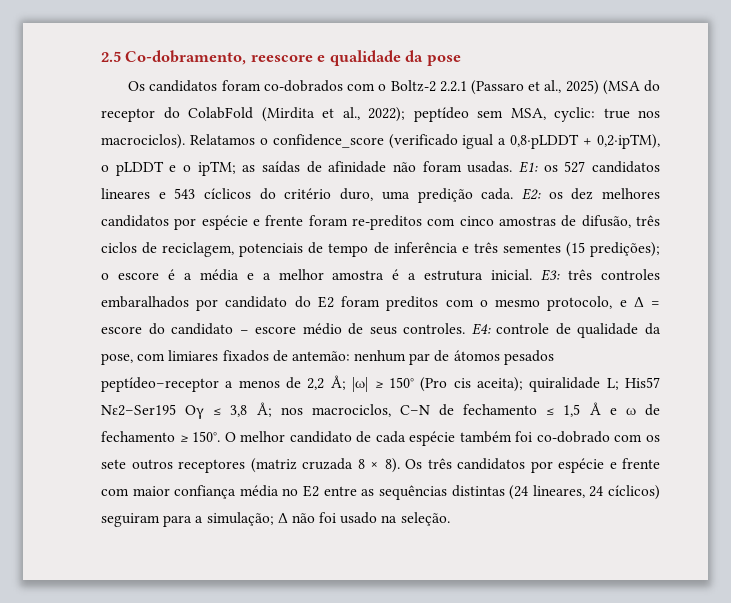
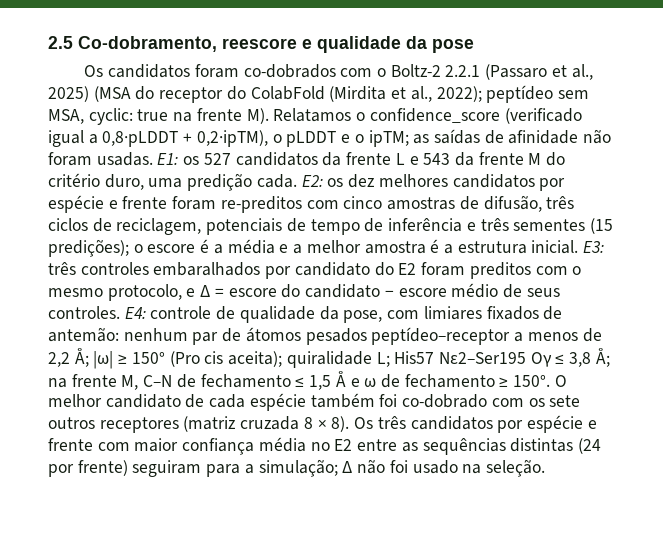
- Os candidatos foram co-dobrados com o Boltz-2 2.2.1 (Passaro et al., 2025) (MSA do receptor do ColabFold (Mirdita et al., 2022); peptídeo sem MSA, cyclic: true nos macrociclos). Relatamos o confidence_score (verificado igual a 0,8·pLDDT + 0,2·ipTM), o pLDDT e o ipTM; as saídas de afinidade não foram usadas.
+ Os candidatos foram co-dobrados com o Boltz-2 2.2.1 (Passaro et al., 2025) (MSA do receptor do ColabFold (Mirdita et al., 2022); peptídeo sem MSA, cyclic: true na frente M). Relatamos o confidence_score (verificado igual a 0,8·pLDDT + 0,2·ipTM), o pLDDT e o ipTM; as saídas de afinidade não foram usadas.
- E1: os 527 candidatos lineares e 543 cíclicos do critério duro, uma predição cada.
+ E1: os 527 candidatos da frente L e 543 da frente M do critério duro, uma predição cada.
- E4: controle de qualidade da pose, com limiares fixados de antemão: nenhum par de átomos pesados peptídeo–receptor a menos de 2,2 Å; |ω| ≥ 150° (Pro cis aceita); quiralidade L; His57 Nε2–Ser195 Oγ ≤ 3,8 Å; nos macrociclos, C–N de fechamento ≤ 1,5 Å e ω de fechamento ≥ 150°.
+ E4: controle de qualidade da pose, com limiares fixados de antemão: nenhum par de átomos pesados peptídeo–receptor a menos de 2,2 Å; |ω| ≥ 150° (Pro cis aceita); quiralidade L; His57 Nε2–Ser195 Oγ ≤ 3,8 Å; na frente M, C–N de fechamento ≤ 1,5 Å e ω de fechamento ≥ 150°.
- Os três candidatos por espécie e frente com maior confiança média no E2 entre as sequências distintas (24 lineares, 24 cíclicos) seguiram para a simulação; Δ não foi usado na seleção.
+ Os três candidatos por espécie e frente com maior confiança média no E2 entre as sequências distintas (24 por frente) seguiram para a simulação; Δ não foi usado na seleção.

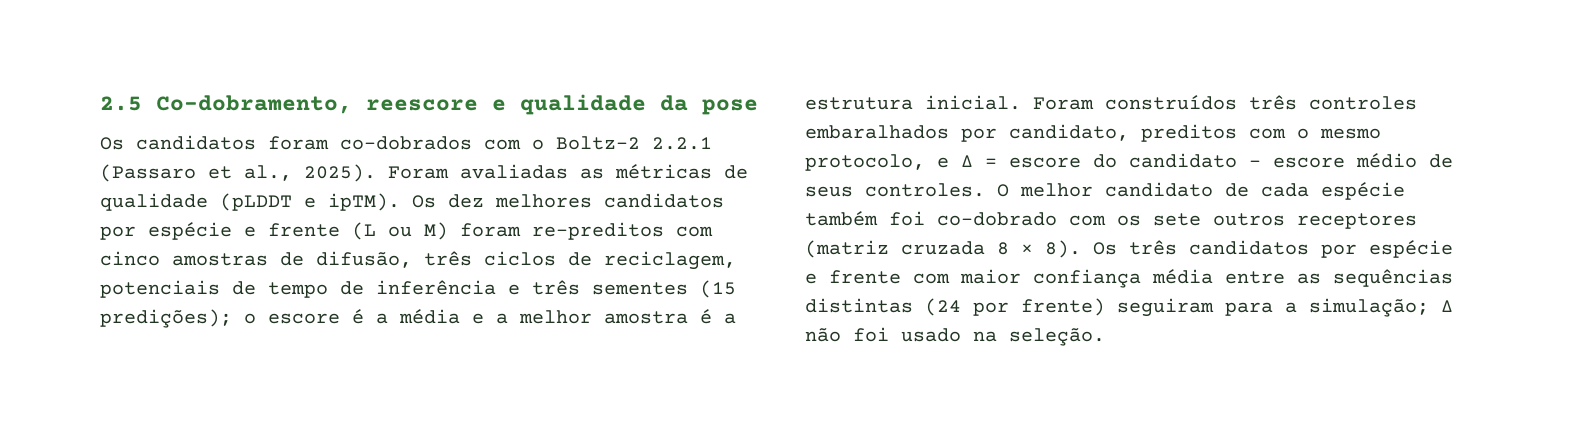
- Os candidatos foram co-dobrados com o Boltz-2 2.2.1 (Passaro et al., 2025) (MSA do receptor do ColabFold (Mirdita et al., 2022); peptídeo sem MSA, cyclic: true na frente M). Relatamos o confidence_score (verificado igual a 0,8·pLDDT + 0,2·ipTM), o pLDDT e o ipTM; as saídas de afinidade não foram usadas. E1: os 527 candidatos da frente L e 543 da frente M do critério duro, uma predição cada. E2: os dez melhores candidatos por espécie e frente foram re-preditos com cinco amostras de difusão, três ciclos de reciclagem, potenciais de tempo de inferência e três sementes (15 predições); o escore é a média e a melhor amostra é a estrutura inicial.
+ Os candidatos foram co-dobrados com o Boltz-2 2.2.1 (Passaro et al., 2025). Foram avaliadas as métricas de qualidade (pLDDT e ipTM). Os dez melhores candidatos por espécie e frente (L ou M) foram re-preditos com cinco amostras de difusão, três ciclos de reciclagem, potenciais de tempo de inferência e três sementes (15 predições); o escore é a média e a melhor amostra é a estrutura inicial.
- E3: três controles embaralhados por candidato do E2 foram preditos com o mesmo protocolo, e Δ = escore do candidato − escore médio de seus controles.
+ Foram construídos três controles embaralhados por candidato, preditos com o mesmo protocolo, e Δ = escore do candidato − escore médio de seus controles.
- E4: controle de qualidade da pose, com limiares fixados de antemão: nenhum par de átomos pesados peptídeo–receptor a menos de 2,2 Å; |ω| ≥ 150° (Pro cis aceita); quiralidade L; His57 Nε2–Ser195 Oγ ≤ 3,8 Å; na frente M, C–N de fechamento ≤ 1,5 Å e ω de fechamento ≥ 150°.
- Os três candidatos por espécie e frente com maior confiança média no E2 entre as sequências distintas (24 por frente) seguiram para a simulação; Δ não foi usado na seleção.
+ Os três candidatos por espécie e frente com maior confiança média entre as sequências distintas (24 por frente) seguiram para a simulação; Δ não foi usado na seleção.

